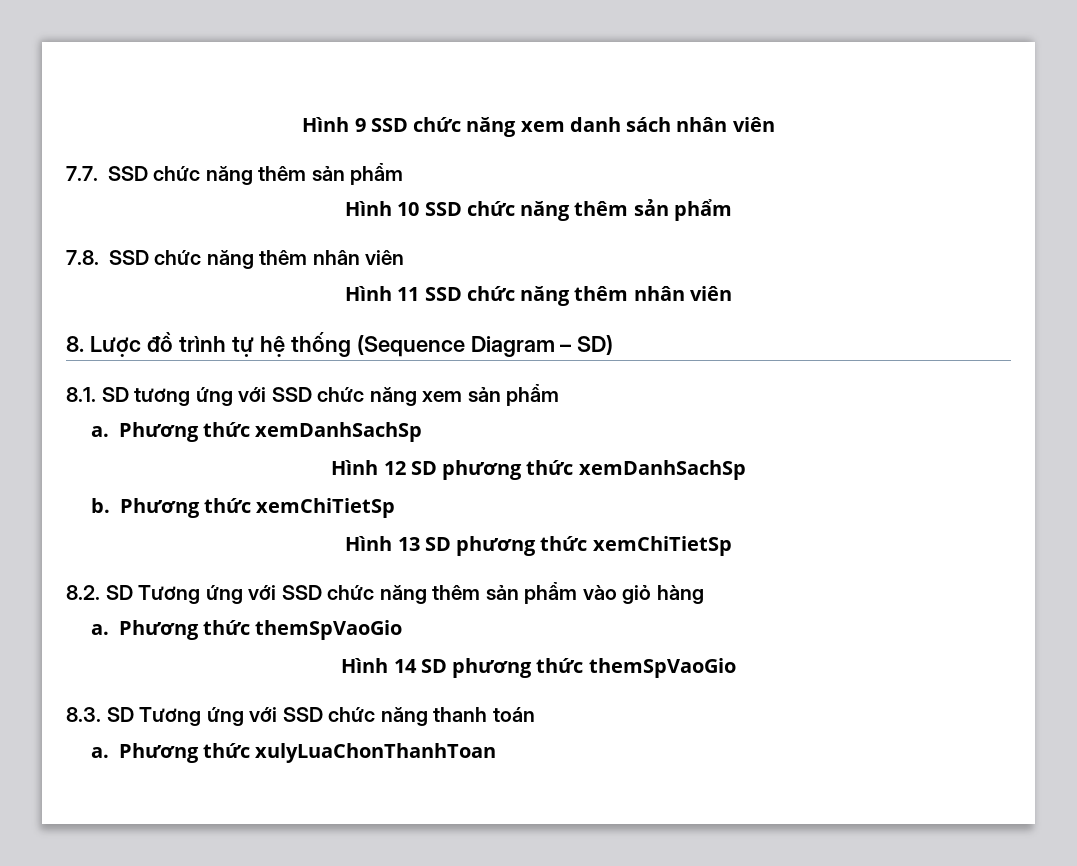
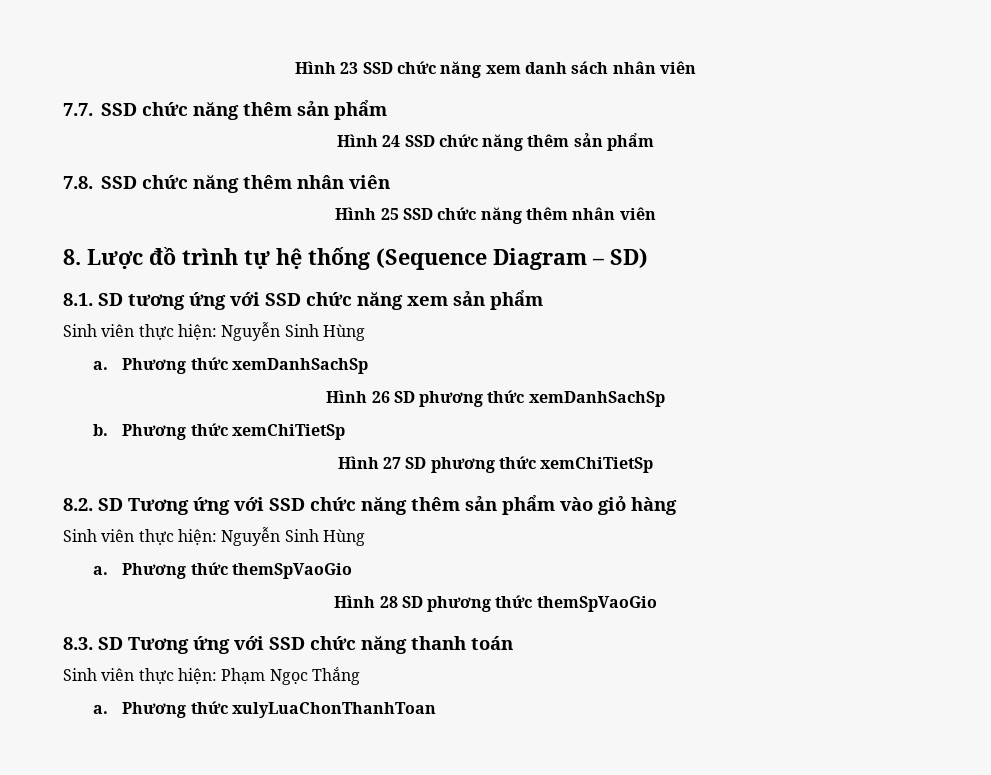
- Hình 9 SSD chức năng xem danh sách nhân viên
+ Hình 23 SSD chức năng xem danh sách nhân viên
- Hình 10 SSD chức năng thêm sản phẩm
+ Hình 24 SSD chức năng thêm sản phẩm
- Hình 11 SSD chức năng thêm nhân viên
+ Hình 25 SSD chức năng thêm nhân viên
  8.1. SD tương ứng với SSD chức năng xem sản phẩm
+ Sinh viên thực hiện: Nguyễn Sinh Hùng
- Hình 12 SD phương thức xemDanhSachSp
+ Hình 26 SD phương thức xemDanhSachSp
- Hình 13 SD phương thức xemChiTietSp
+ Hình 27 SD phương thức xemChiTietSp
  8.2. SD Tương ứng với SSD chức năng thêm sản phẩm vào giỏ hàng
+ Sinh viên thực hiện: Nguyễn Sinh Hùng
- Hình 14 SD phương thức themSpVaoGio
+ Hình 28 SD phương thức themSpVaoGio
+ Sinh viên thực hiện: Phạm Ngọc Thắng

